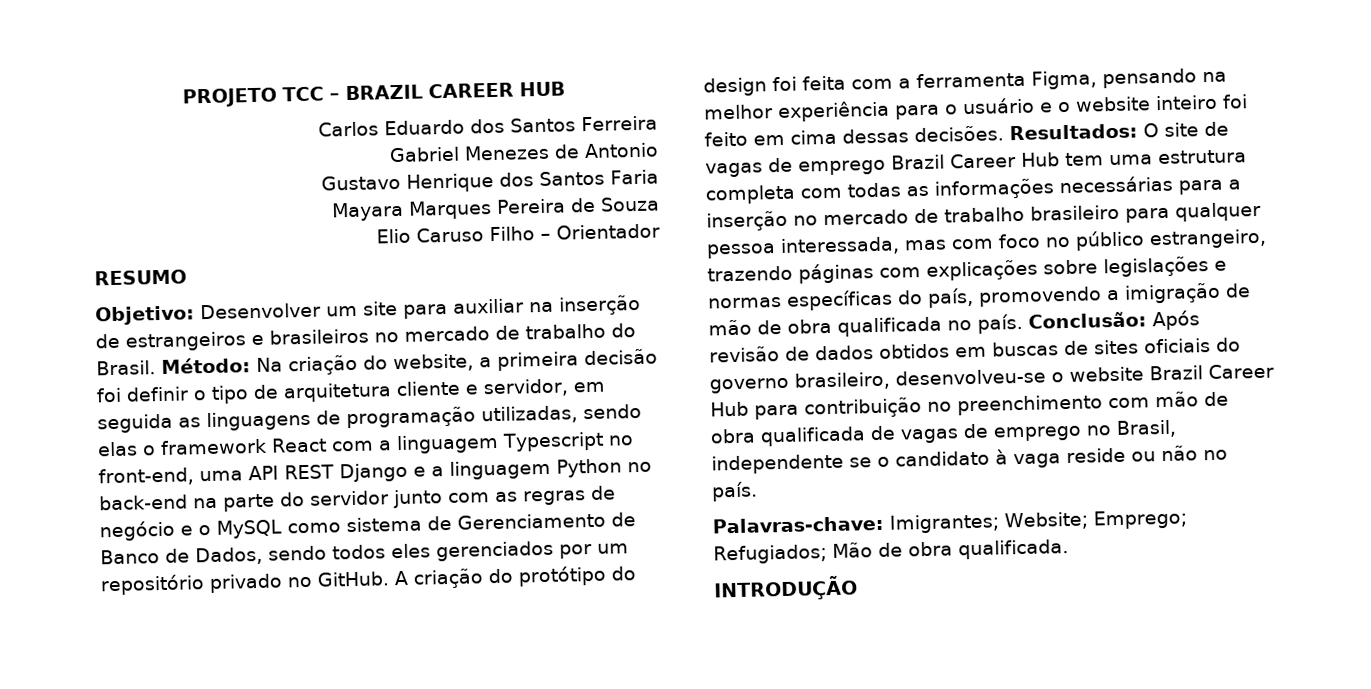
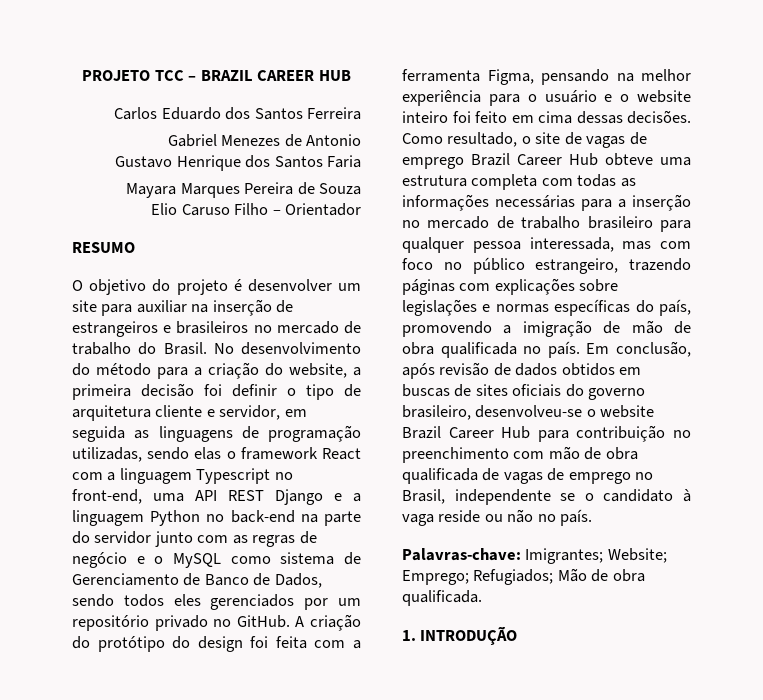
- Objetivo: Desenvolver um site para auxiliar na inserção de estrangeiros e brasileiros no mercado de trabalho do Brasil.
+ O objetivo do projeto é desenvolver um site para auxiliar na inserção de estrangeiros e brasileiros no mercado de trabalho do Brasil.
- Método: Na criação do website, a primeira decisão foi definir o tipo de arquitetura cliente e servidor, em seguida as linguagens de programação utilizadas, sendo elas o framework React com a linguagem Typescript no front-end, uma API REST Django e a linguagem Python no back-end na parte do servidor junto com as regras de negócio e o MySQL como sistema de Gerenciamento de Banco de Dados, sendo todos eles gerenciados por um repositório privado no GitHub.
+ No desenvolvimento do método para a criação do website, a primeira decisão foi definir o tipo de arquitetura cliente e servidor, em seguida as linguagens de programação utilizadas, sendo elas o framework React com a linguagem Typescript no front-end, uma API REST Django e a linguagem Python no back-end na parte do servidor junto com as regras de negócio e o MySQL como sistema de Gerenciamento de Banco de Dados, sendo todos eles gerenciados por um repositório privado no GitHub.
- Resultados: O site de vagas de emprego Brazil Career Hub tem uma estrutura completa com todas as informações necessárias para a inserção no mercado de trabalho brasileiro para qualquer pessoa interessada, mas com foco no público estrangeiro, trazendo páginas com explicações sobre legislações e normas específicas do país, promovendo a imigração de mão de obra qualificada no país.
+ Como resultado, o site de vagas de emprego Brazil Career Hub obteve uma estrutura completa com todas as informações necessárias para a inserção no mercado de trabalho brasileiro para qualquer pessoa interessada, mas com foco no público estrangeiro, trazendo páginas com explicações sobre legislações e normas específicas do país, promovendo a imigração de mão de obra qualificada no país.
- Conclusão: Após revisão de dados obtidos em buscas de sites oficiais do governo brasileiro, desenvolveu-se o website Brazil Career Hub para contribuição no preenchimento com mão de obra qualificada de vagas de emprego no Brasil, independente se o candidato à vaga reside ou não no país.
+ Em conclusão, após revisão de dados obtidos em buscas de sites oficiais do governo brasileiro, desenvolveu-se o website Brazil Career Hub para contribuição no preenchimento com mão de obra qualificada de vagas de emprego no Brasil, independente se o candidato à vaga reside ou não no país.
- INTRODUÇÃO
+ 1. INTRODUÇÃO

